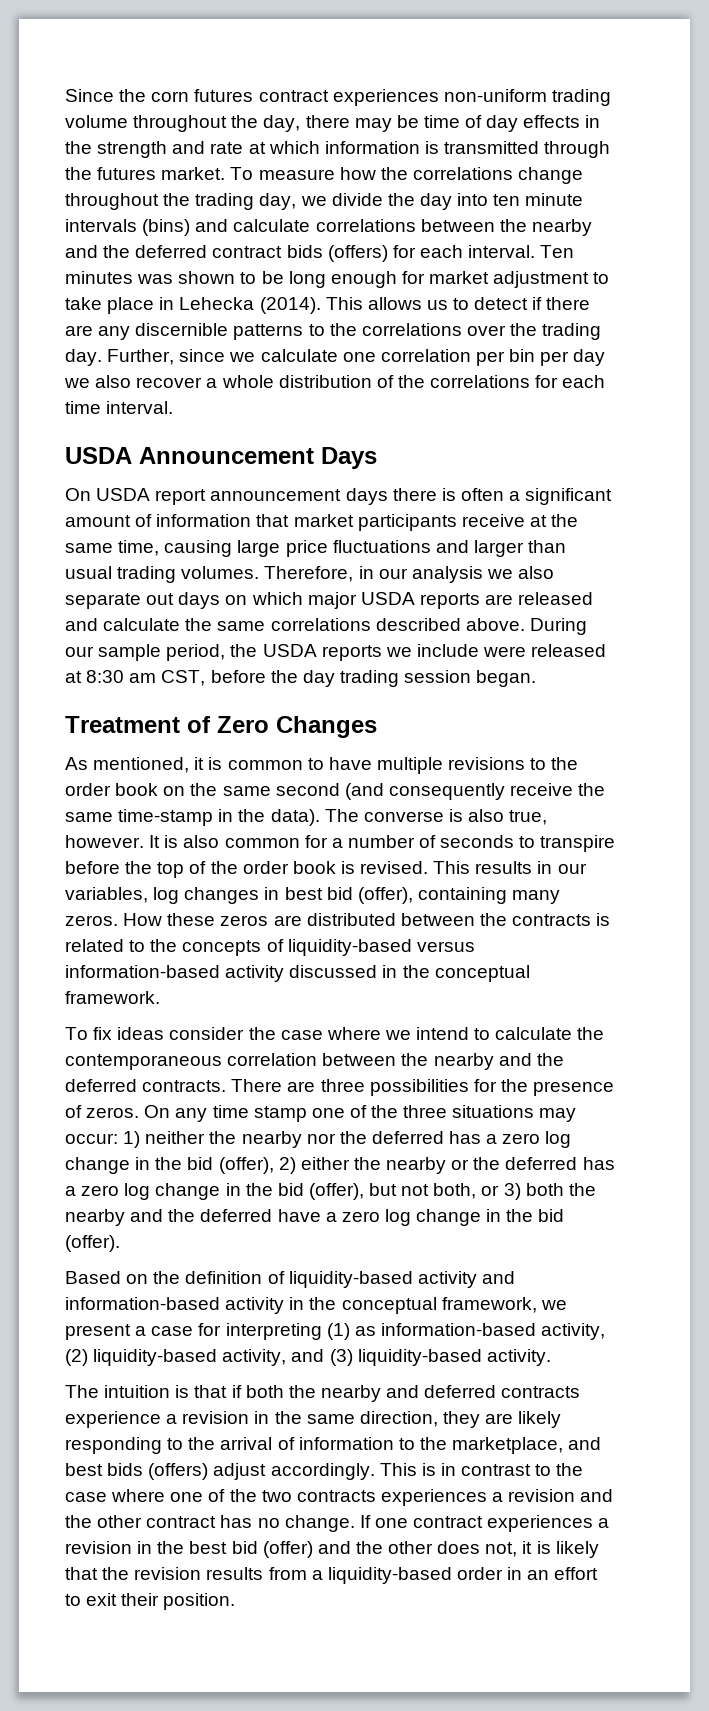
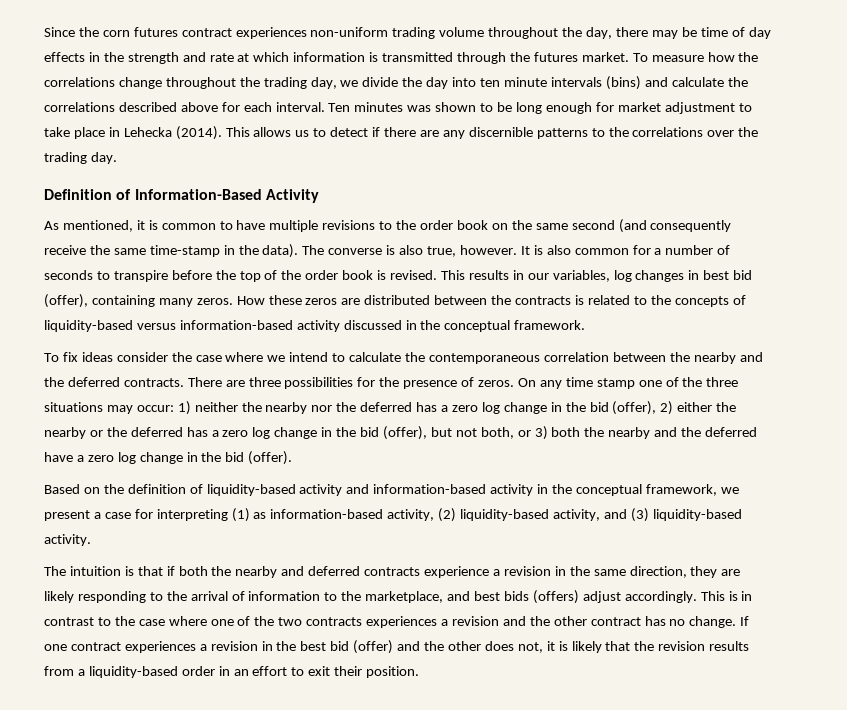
- To measure how the correlations change throughout the trading day, we divide the day into ten minute intervals (bins) and calculate correlations between the nearby and the deferred contract bids (offers) for each interval.
+ To measure how the correlations change throughout the trading day, we divide the day into ten minute intervals (bins) and calculate the correlations described above for each interval.
- This allows us to detect if there are any discernible patterns to the correlations over the trading day. Further, since we calculate one correlation per bin per day we also recover a whole distribution of the correlations for each time interval.
- USDA Announcement Days
- On USDA report announcement days there is often a significant amount of information that market participants receive at the same time, causing large price fluctuations and larger than usual trading volumes. Therefore, in our analysis we also separate out days on which major USDA reports are released and calculate the same correlations described above. During our sample period, the USDA reports we include were released at 8:30 am CST, before the day trading session began.
- Treatment of Zero Changes
+ This allows us to detect if there are any discernible patterns to the correlations over the trading day.
+ Definition of Information-Based Activity

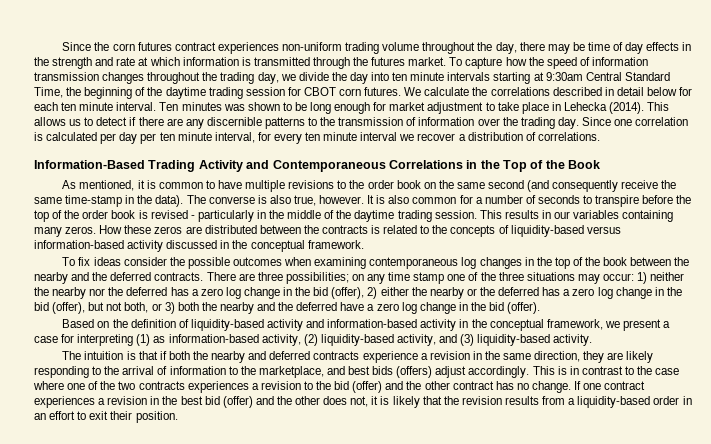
- To measure how the correlations change throughout the trading day, we divide the day into ten minute intervals (bins) and calculate the correlations described above for each interval.
+ To capture how the speed of information transmission changes throughout the trading day, we divide the day into ten minute intervals starting at 9:30am Central Standard Time, the beginning of the daytime trading session for CBOT corn futures. We calculate the correlations described in detail below for each ten minute interval.
- This allows us to detect if there are any discernible patterns to the correlations over the trading day.
- Definition of Information-Based Activity
+ This allows us to detect if there are any discernible patterns to the transmission of information over the trading day. Since one correlation is calculated per day per ten minute interval, for every ten minute interval we recover a distribution of correlations.
+ Information-Based Trading Activity and Contemporaneous Correlations in the Top of the Book
- It is also common for a number of seconds to transpire before the top of the order book is revised. This results in our variables, log changes in best bid (offer), containing many zeros.
+ It is also common for a number of seconds to transpire before the top of the order book is revised - particularly in the middle of the daytime trading session. This results in our variables containing many zeros.
- To fix ideas consider the case where we intend to calculate the contemporaneous correlation between the nearby and the deferred contracts.
+ To fix ideas consider the possible outcomes when examining contemporaneous log changes in the top of the book between the nearby and the deferred contracts.
- There are three possibilities for the presence of zeros. On any time stamp one of the three situations may occur:
+ There are three possibilities; on any time stamp one of the three situations may occur:
- This is in contrast to the case where one of the two contracts experiences a revision and the other contract has no change.
+ This is in contrast to the case where one of the two contracts experiences a revision to the bid (offer) and the other contract has no change.

